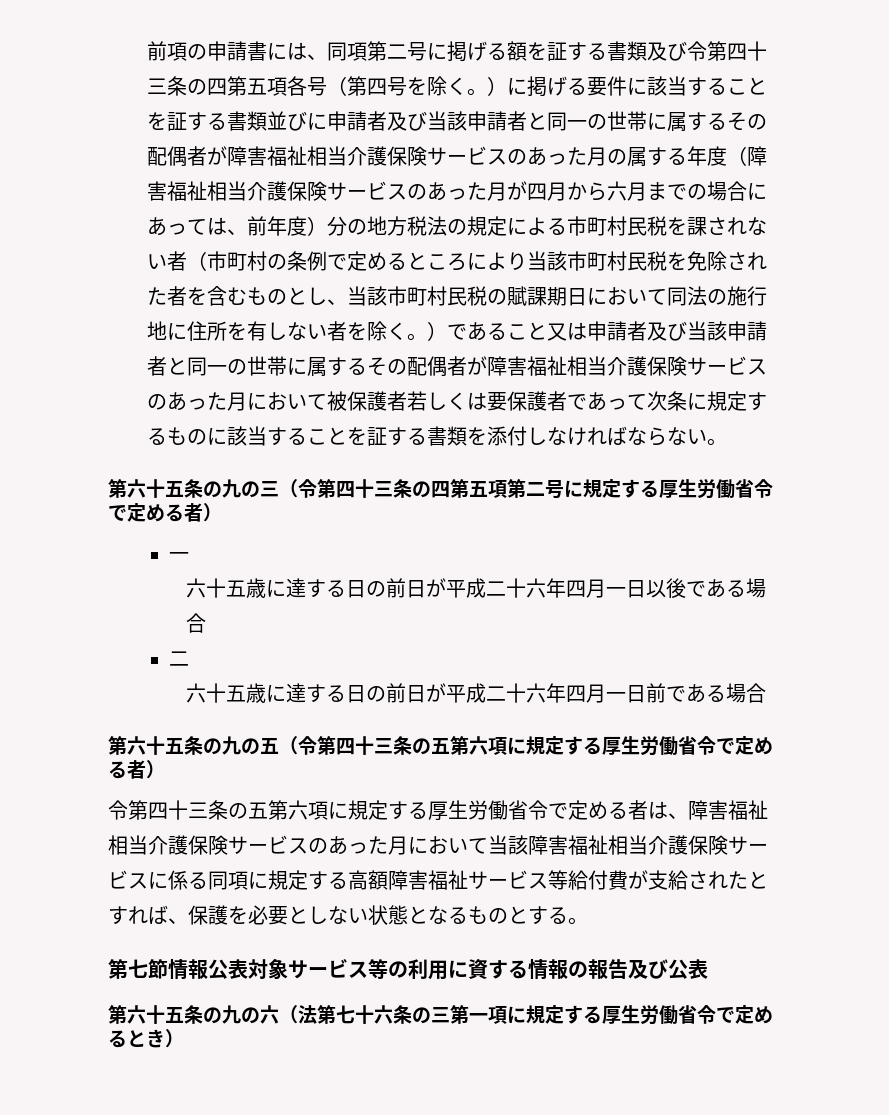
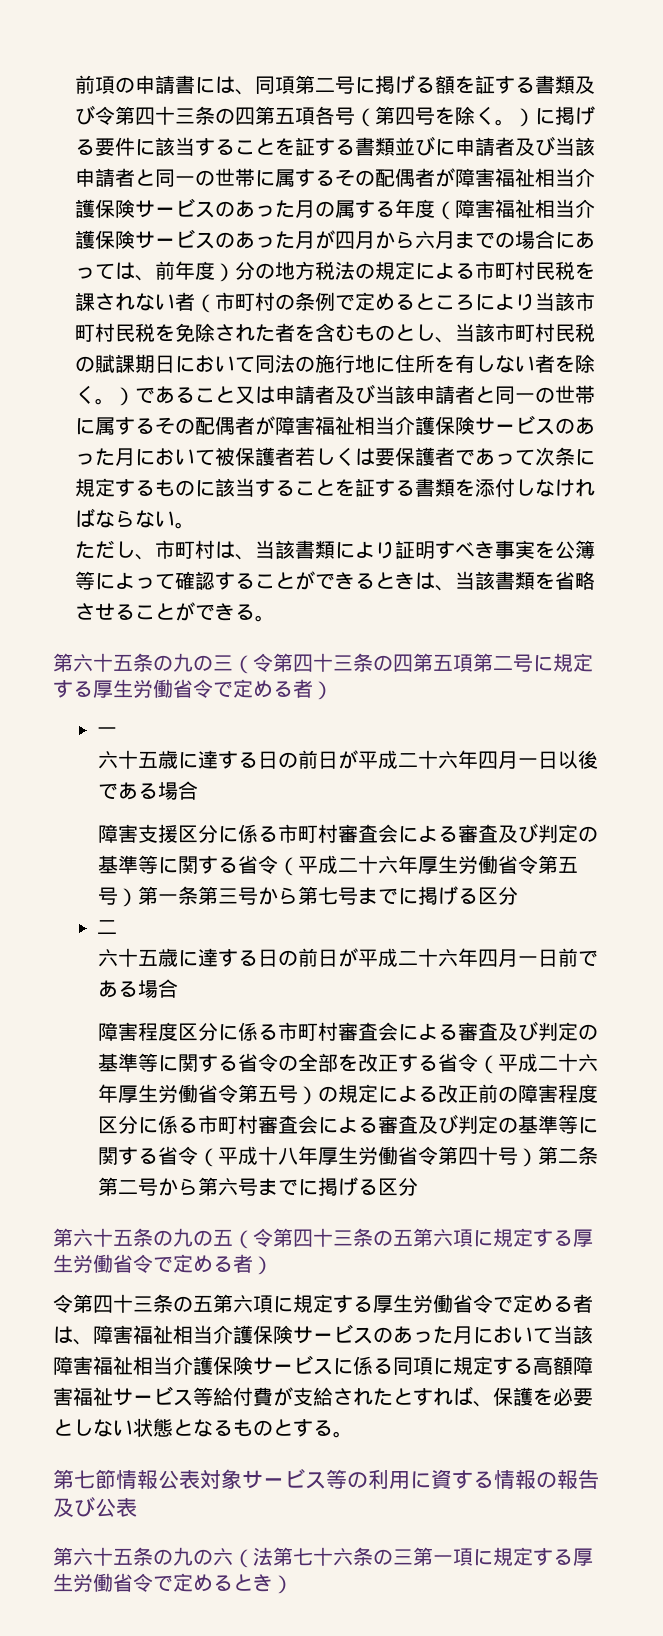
+ ただし、市町村は、当該書類により証明すべき事実を公簿等によって確認することができるときは、当該書類を省略させることができる。
+ 障害支援区分に係る市町村審査会による審査及び判定の基準等に関する省令（平成二十六年厚生労働省令第五号）第一条第三号から第七号までに掲げる区分
+ 障害程度区分に係る市町村審査会による審査及び判定の基準等に関する省令の全部を改正する省令（平成二十六年厚生労働省令第五号）の規定による改正前の障害程度区分に係る市町村審査会による審査及び判定の基準等に関する省令（平成十八年厚生労働省令第四十号）第二条第二号から第六号までに掲げる区分

